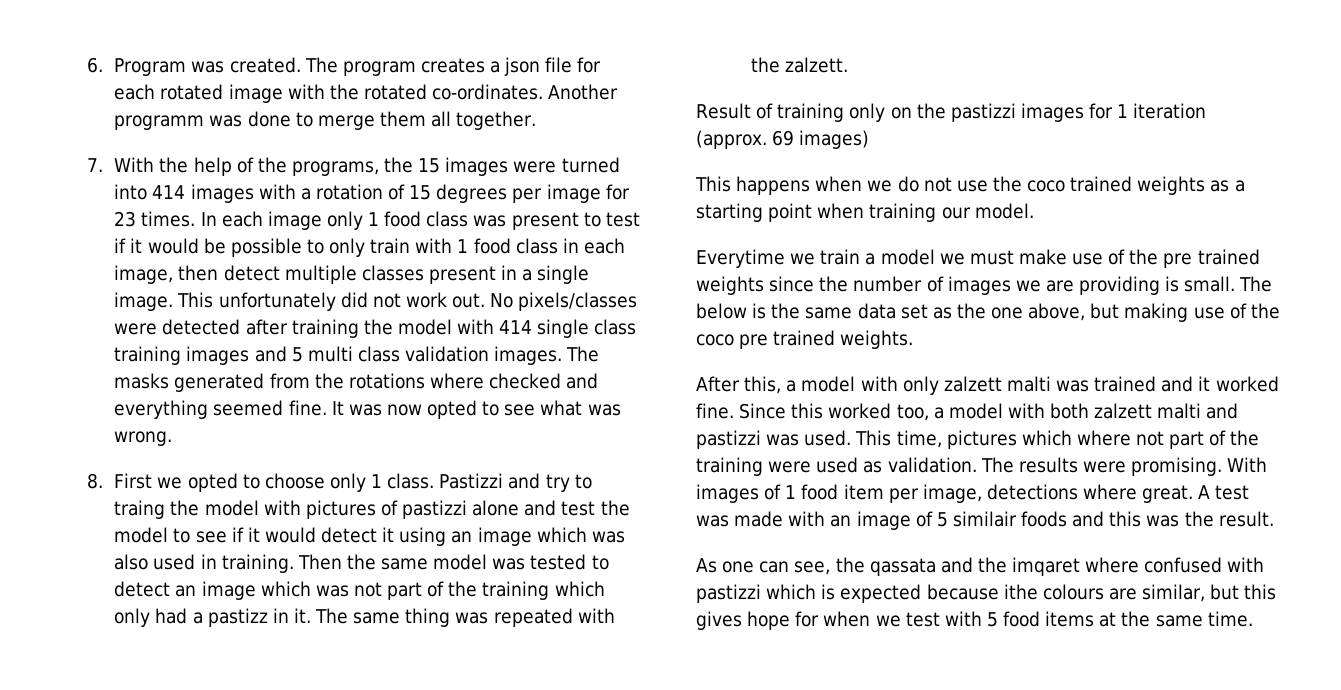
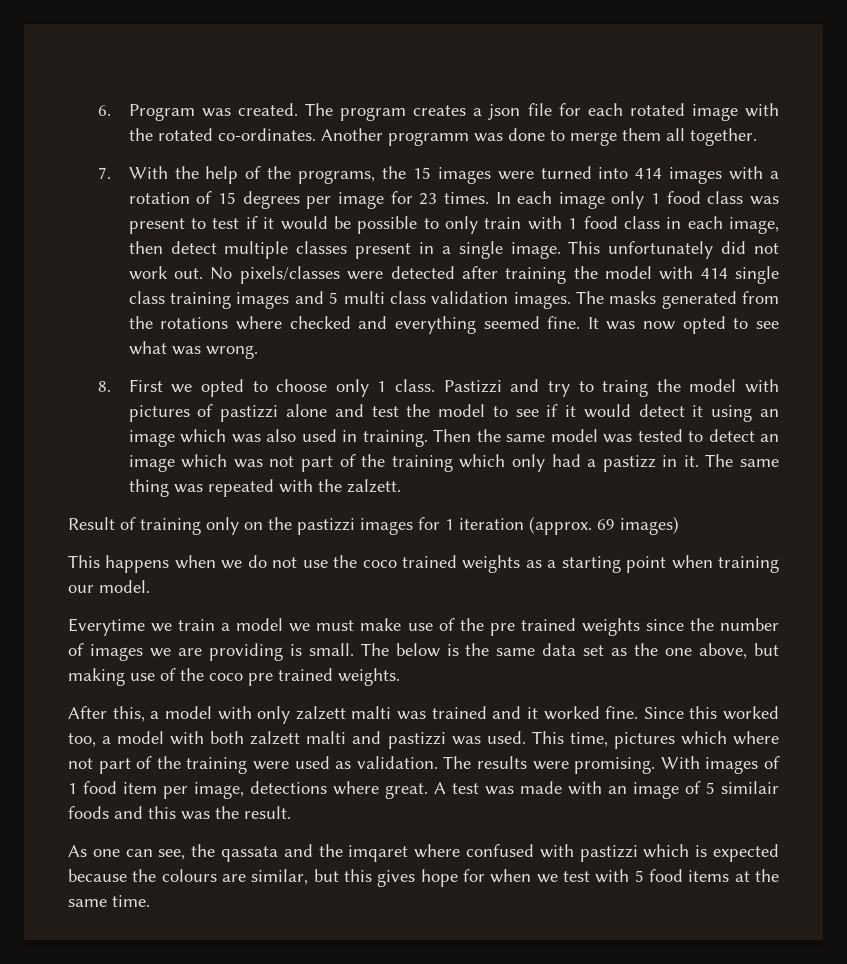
- As one can see, the qassata and the imqaret where confused with pastizzi which is expected because ithe colours are similar, but this gives hope for when we test with 5 food items at the same time.
+ As one can see, the qassata and the imqaret where confused with pastizzi which is expected because the colours are similar, but this gives hope for when we test with 5 food items at the same time.

